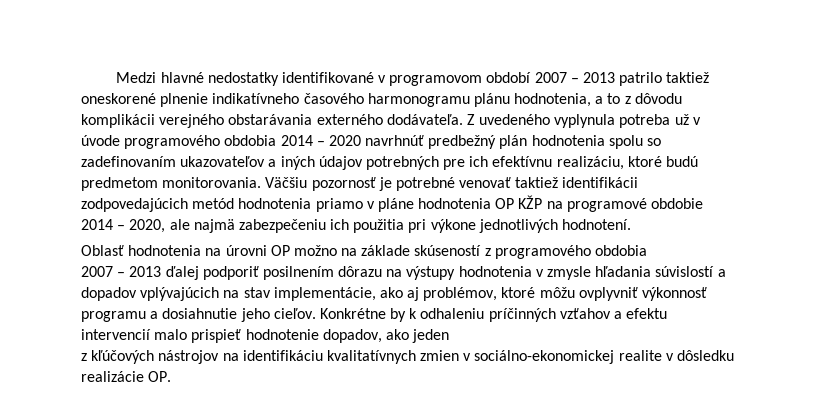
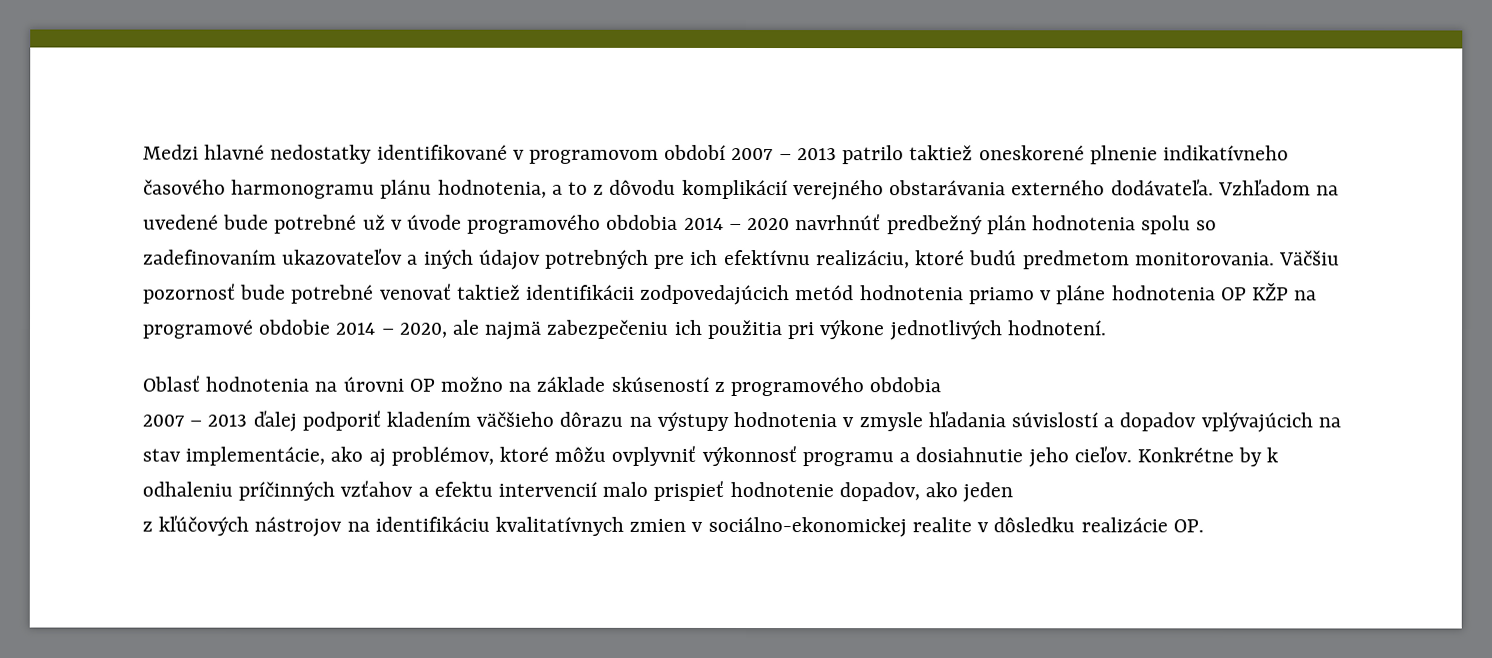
- Medzi hlavné nedostatky identifikované v programovom období 2007 – 2013 patrilo taktiež oneskorené plnenie indikatívneho časového harmonogramu plánu hodnotenia, a to z dôvodu komplikácii verejného obstarávania externého dodávateľa.
+ Medzi hlavné nedostatky identifikované v programovom období 2007 – 2013 patrilo taktiež oneskorené plnenie indikatívneho časového harmonogramu plánu hodnotenia, a to z dôvodu komplikácií verejného obstarávania externého dodávateľa.
- Z uvedeného vyplynula potreba už v úvode programového obdobia 2014 – 2020 navrhnúť predbežný plán hodnotenia spolu so zadefinovaním ukazovateľov a iných údajov potrebných pre ich efektívnu realizáciu, ktoré budú predmetom monitorovania.
+ Vzhľadom na uvedené bude potrebné už v úvode programového obdobia 2014 – 2020 navrhnúť predbežný plán hodnotenia spolu so zadefinovaním ukazovateľov a iných údajov potrebných pre ich efektívnu realizáciu, ktoré budú predmetom monitorovania.
- Väčšiu pozornosť je potrebné venovať taktiež identifikácii zodpovedajúcich metód hodnotenia priamo v pláne hodnotenia OP KŽP na programové obdobie 2014 – 2020, ale najmä zabezpečeniu ich použitia pri výkone jednotlivých hodnotení.
+ Väčšiu pozornosť bude potrebné venovať taktiež identifikácii zodpovedajúcich metód hodnotenia priamo v pláne hodnotenia OP KŽP na programové obdobie 2014 – 2020, ale najmä zabezpečeniu ich použitia pri výkone jednotlivých hodnotení.
- 2007 – 2013 ďalej podporiť posilnením dôrazu na výstupy hodnotenia v zmysle hľadania súvislostí a dopadov vplývajúcich na stav implementácie, ako aj problémov, ktoré môžu ovplyvniť výkonnosť programu a dosiahnutie jeho cieľov.
+ 2007 – 2013 ďalej podporiť kladením väčšieho dôrazu na výstupy hodnotenia v zmysle hľadania súvislostí a dopadov vplývajúcich na stav implementácie, ako aj problémov, ktoré môžu ovplyvniť výkonnosť programu a dosiahnutie jeho cieľov.

